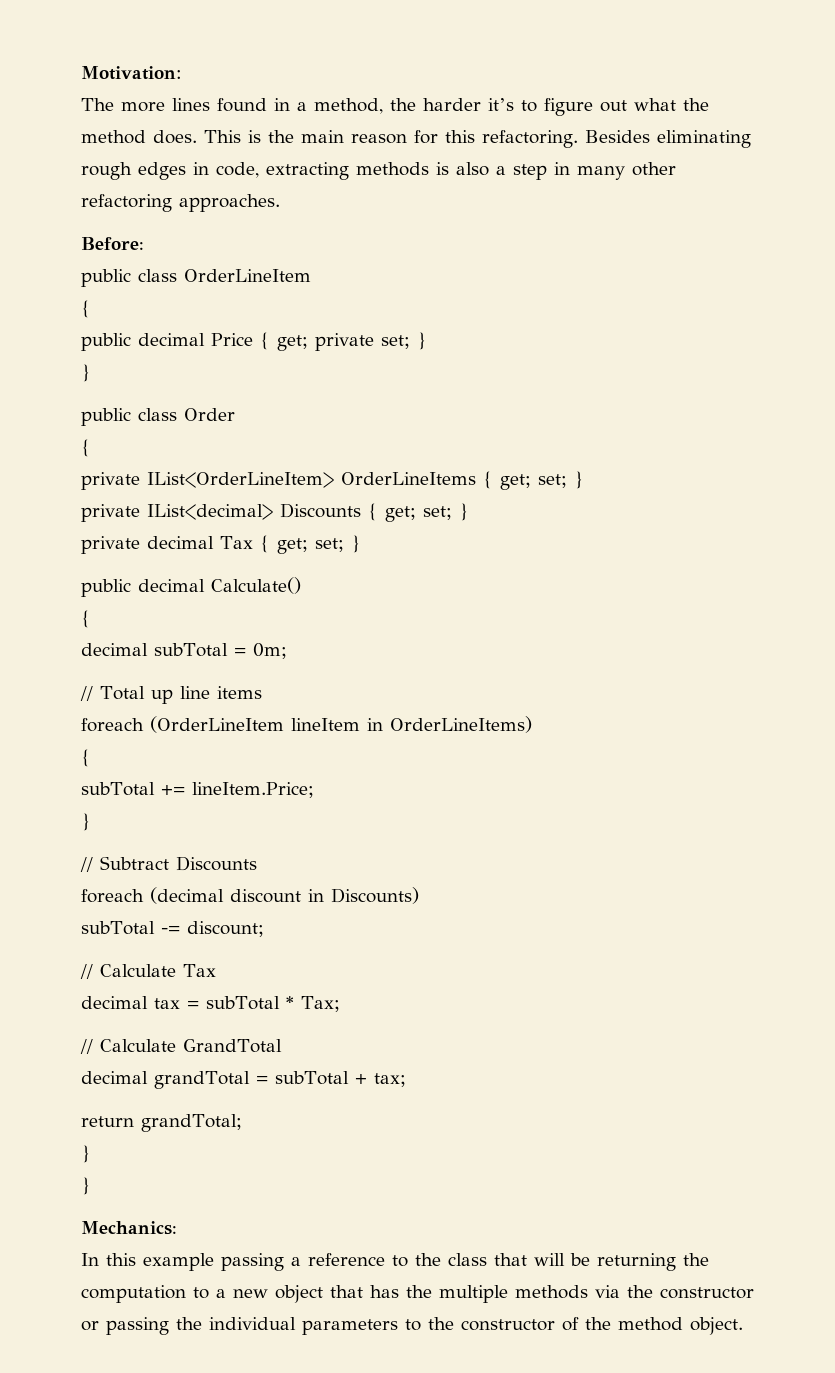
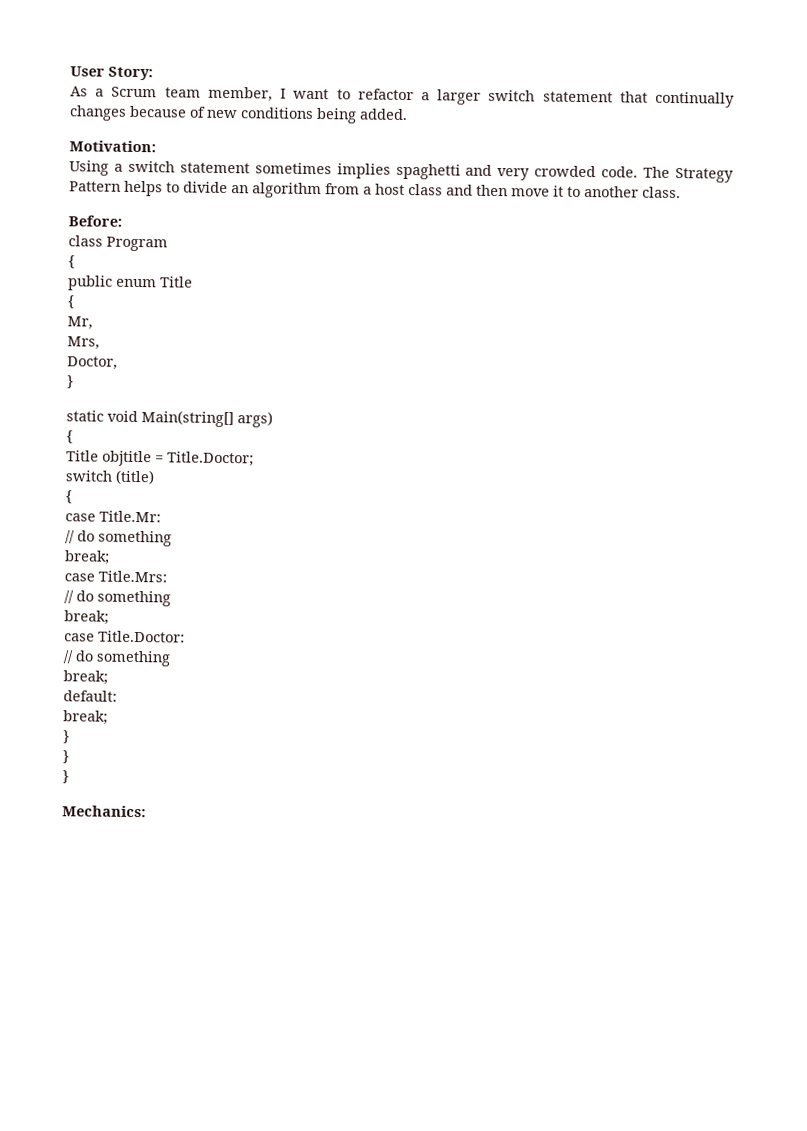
+ User Story:
+ As a Scrum team member, I want to refactor a larger switch statement that continually changes because of new conditions being added.
  Motivation:
- The more lines found in a method, the harder it’s to figure out what the method does. This is the main reason for this refactoring. Besides eliminating rough edges in code, extracting methods is also a step in many other refactoring approaches.
+ Using a switch statement sometimes implies spaghetti and very crowded code. The Strategy Pattern helps to divide an algorithm from a host class and then move it to another class.
  Before:
- public class OrderLineItem
+ class Program
- public decimal Price { get; private set; }
+ public enum Title
+ {
+ Mr,
+ Mrs,
+ Doctor,
  }
- public class Order
+ static void Main(string[] args)
  {
- private IList<OrderLineItem> OrderLineItems { get; set; }
- private IList<decimal> Discounts { get; set; }
- private decimal Tax { get; set; }
- public decimal Calculate()
+ Title objtitle = Title.Doctor;
+ switch (title)
  {
- decimal subTotal = 0m;
- // Total up line items
- foreach (OrderLineItem lineItem in OrderLineItems)
- {
- subTotal += lineItem.Price;
+ case Title.Mr:
+ // do something
+ break;
+ case Title.Mrs:
+ // do something
+ break;
+ case Title.Doctor:
+ // do something
+ break;
+ default:
+ break;
  }
- // Subtract Discounts
- foreach (decimal discount in Discounts)
- subTotal -= discount;
- // Calculate Tax
- decimal tax = subTotal * Tax;
- // Calculate GrandTotal
- decimal grandTotal = subTotal + tax;
- return grandTotal;
  }
  }
  Mechanics:
- In this example passing a reference to the class that will be returning the computation to a new object that has the multiple methods via the constructor or passing the individual parameters to the constructor of the method object.

